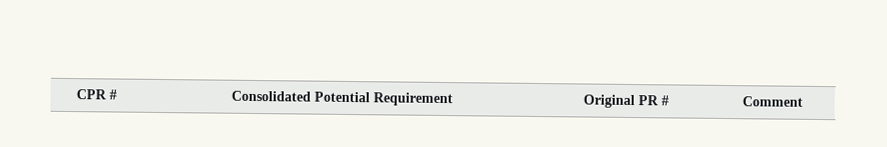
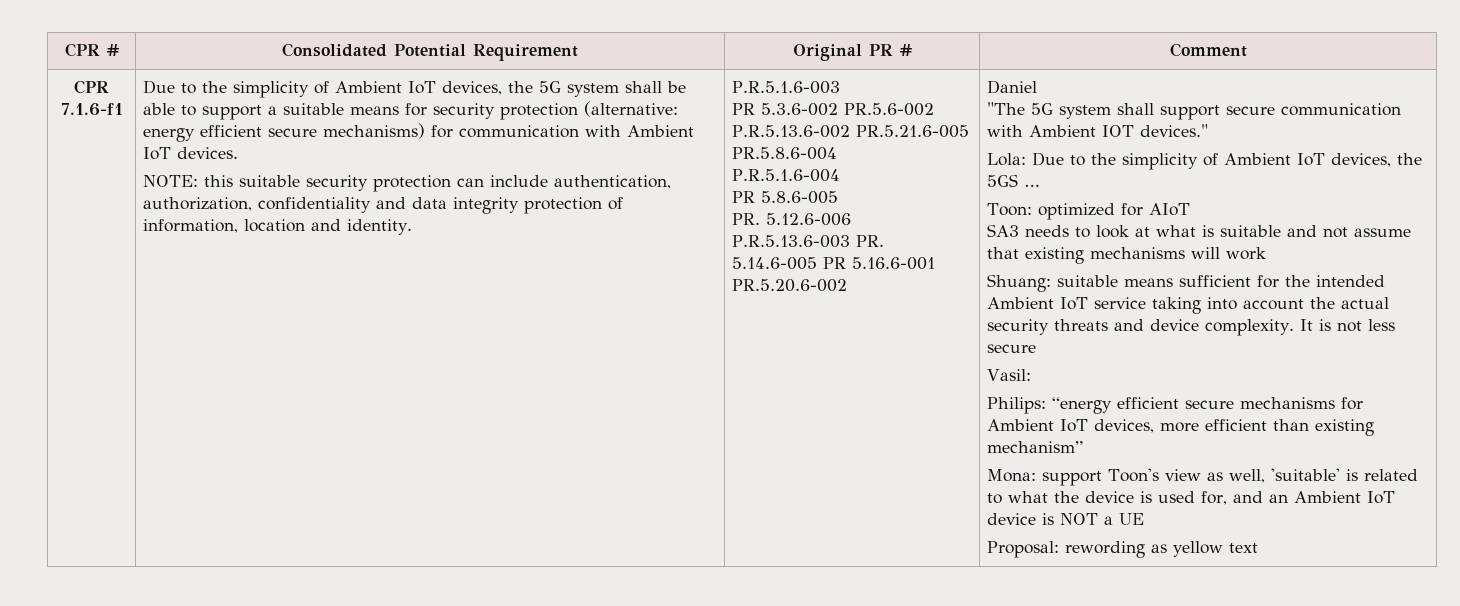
+ CPR 7.1.6-f1 | Due to the simplicity of Ambient IoT devices, the 5G system shall be able to support a suitable means for security protection (alternative: energy efficient secure mechanisms) for communication with Ambient IoT devices.
+ NOTE: this suitable security protection can include authentication, authorization, confidentiality and data integrity protection of information, location and identity. | P.R.5.1.6-003
+ PR 5.3.6-002 PR.5.6-002 P.R.5.13.6-002 PR.5.21.6-005 PR.5.8.6-004
+ P.R.5.1.6-004
+ PR 5.8.6-005
+ PR. 5.12.6-006 P.R.5.13.6-003 PR. 5.14.6-005 PR 5.16.6-001 PR.5.20.6-002 | Daniel
+ "The 5G system shall support secure communication with Ambient IOT devices."
+ Lola: Due to the simplicity of Ambient IoT devices, the 5GS …
+ Toon: optimized for AIoT
+ SA3 needs to look at what is suitable and not assume that existing mechanisms will work
+ Shuang: suitable means sufficient for the intended Ambient IoT service taking into account the actual security threats and device complexity. It is not less secure
+ Vasil:
+ Philips: “energy efficient secure mechanisms for Ambient IoT devices, more efficient than existing mechanism”
+ Mona: support Toon's view as well, 'suitable' is related to what the device is used for, and an Ambient IoT device is NOT a UE
+ Proposal: rewording as yellow text

